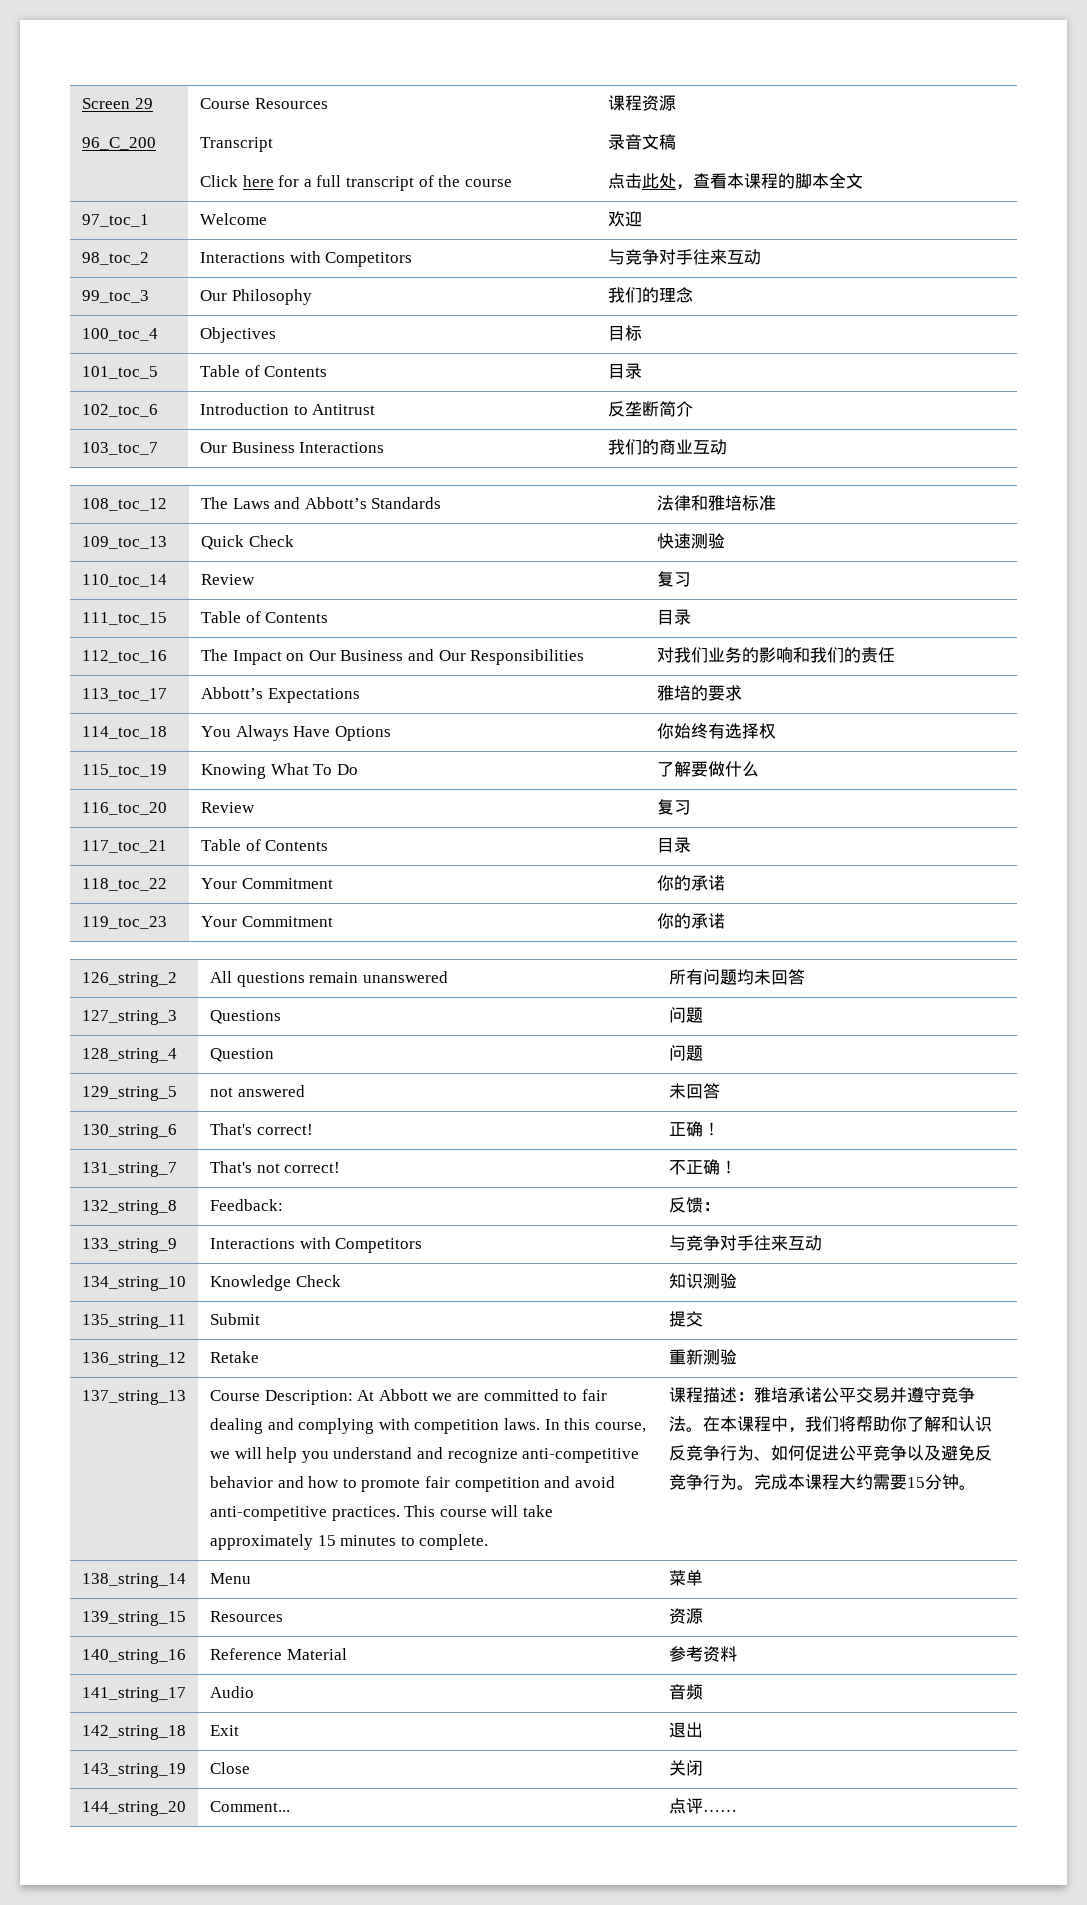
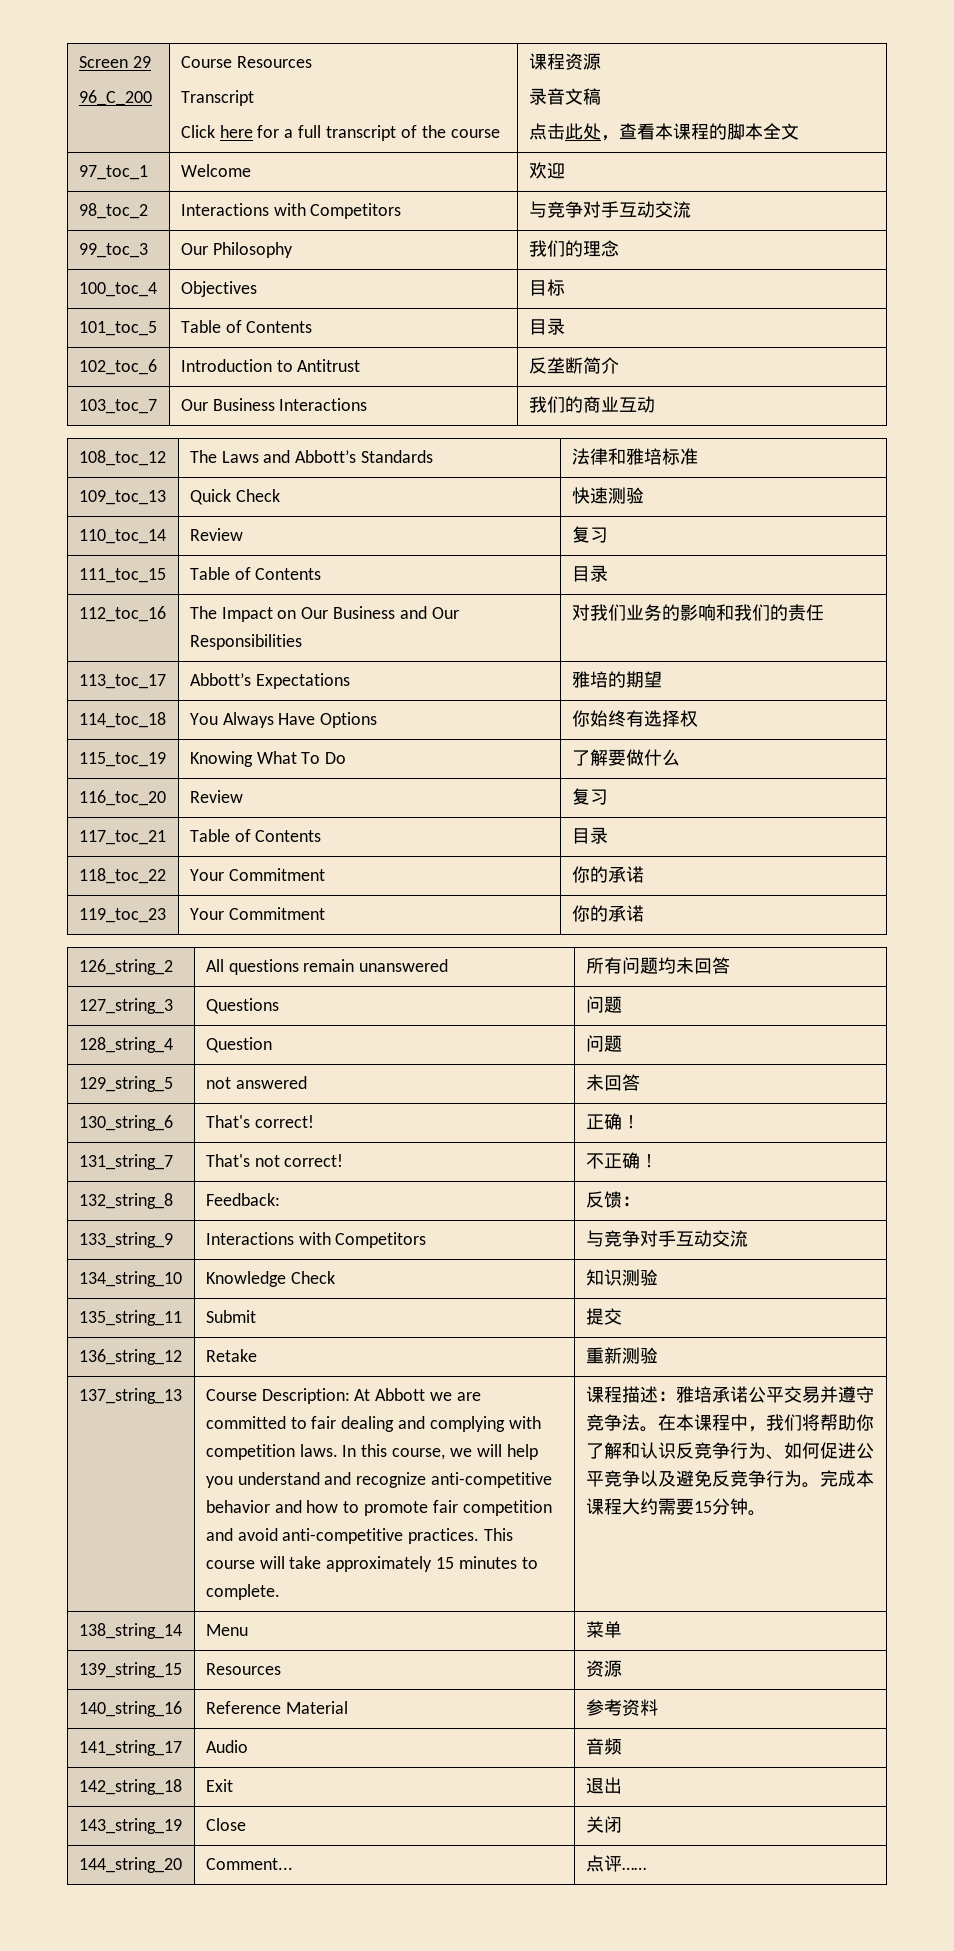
- 98_toc_2 | Interactions with Competitors | 与竞争对手往来互动
+ 98_toc_2 | Interactions with Competitors | 与竞争对手互动交流
- 113_toc_17 | Abbott’s Expectations | 雅培的要求
+ 113_toc_17 | Abbott’s Expectations | 雅培的期望
- 133_string_9 | Interactions with Competitors | 与竞争对手往来互动
+ 133_string_9 | Interactions with Competitors | 与竞争对手互动交流

